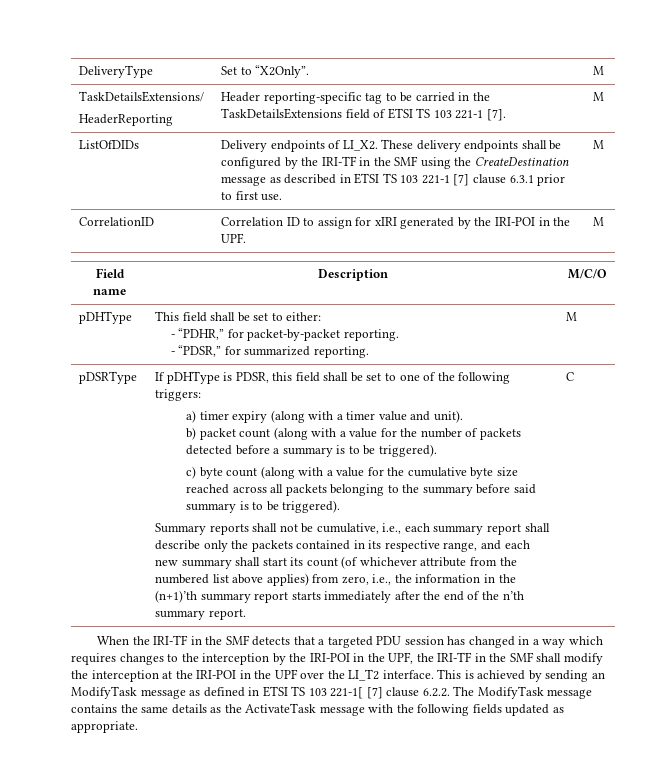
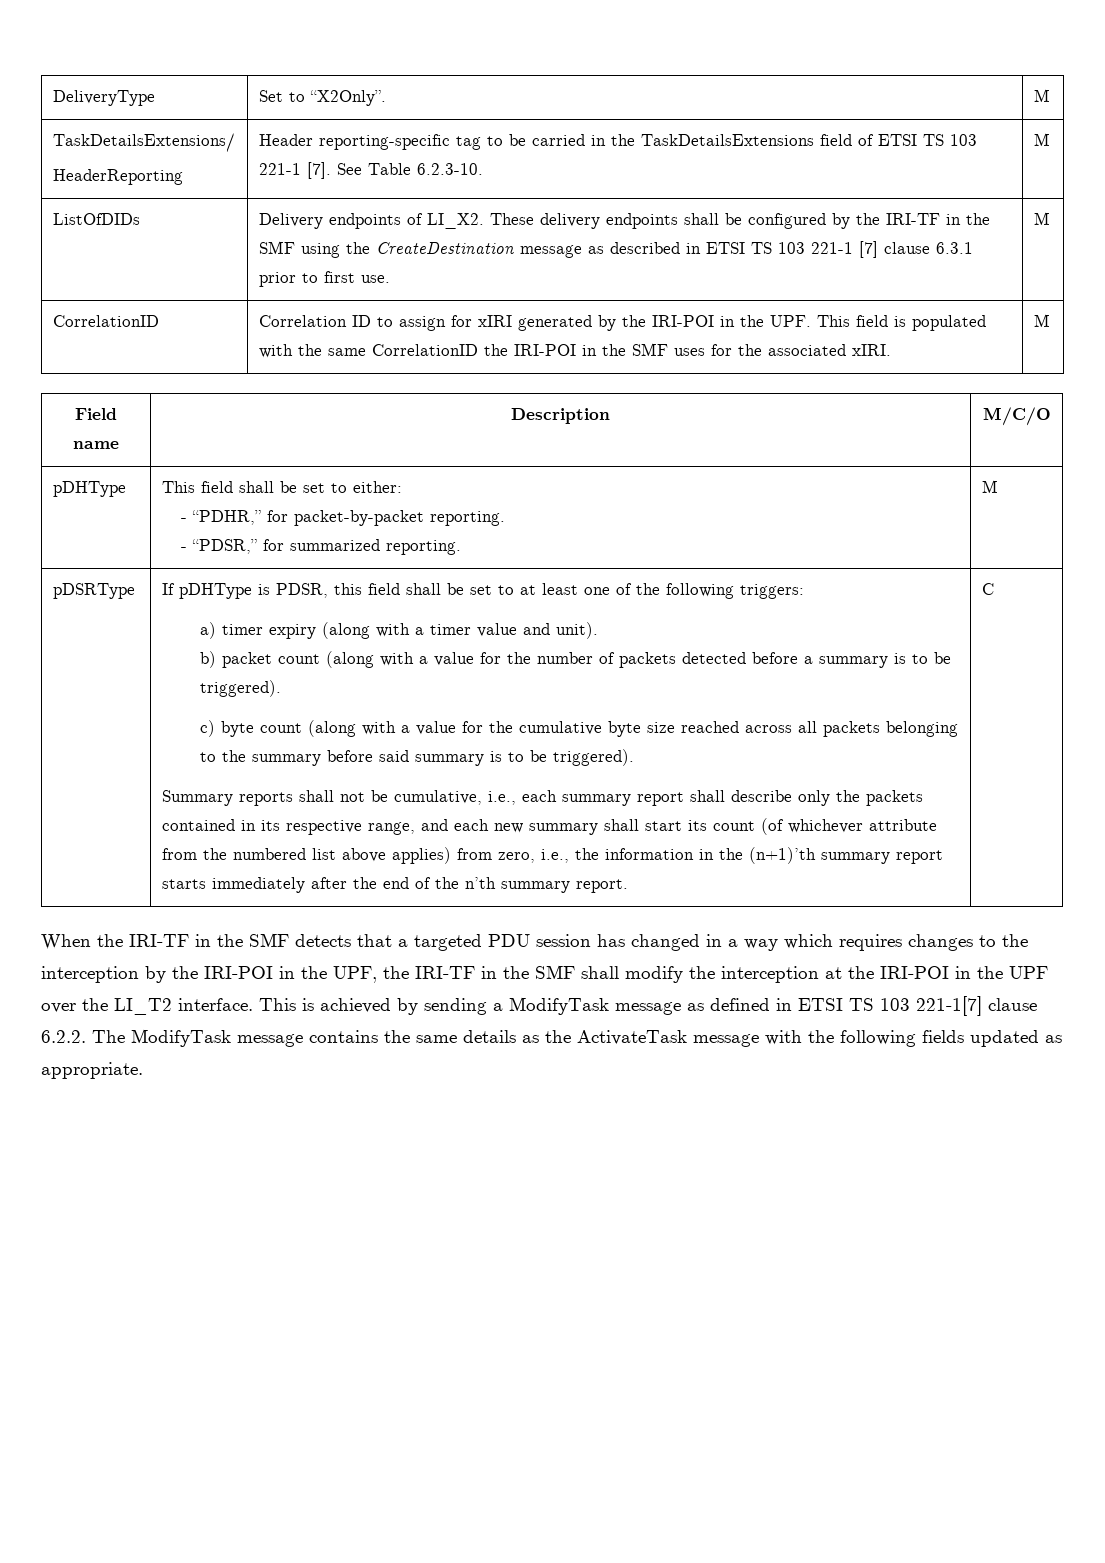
  TaskDetailsExtensions/
- HeaderReporting | Header reporting-specific tag to be carried in the TaskDetailsExtensions field of ETSI TS 103 221-1 [7]. | M
+ HeaderReporting | Header reporting-specific tag to be carried in the TaskDetailsExtensions field of ETSI TS 103 221-1 [7]. See Table 6.2.3-10. | M
- CorrelationID | Correlation ID to assign for xIRI generated by the IRI-POI in the UPF. | M
+ CorrelationID | Correlation ID to assign for xIRI generated by the IRI-POI in the UPF. This field is populated with the same CorrelationID the IRI-POI in the SMF uses for the associated xIRI. | M
- If pDHType is PDSR, this field shall be set to one of the following triggers:
+ If pDHType is PDSR, this field shall be set to at least one of the following triggers:
- This is achieved by sending an ModifyTask message as defined in ETSI TS 103 221-1[ [7] clause 6.2.2. The ModifyTask message contains the same details as the ActivateTask message with the following fields updated as appropriate.
+ This is achieved by sending a ModifyTask message as defined in ETSI TS 103 221-1[7] clause 6.2.2. The ModifyTask message contains the same details as the ActivateTask message with the following fields updated as appropriate.

